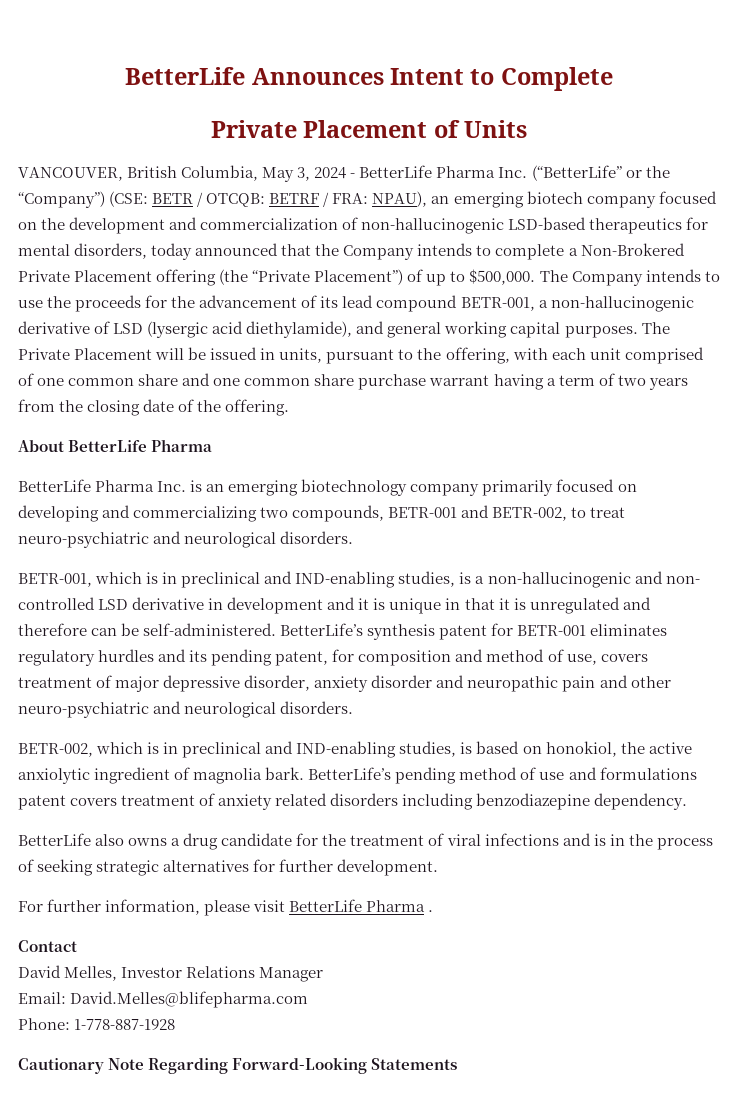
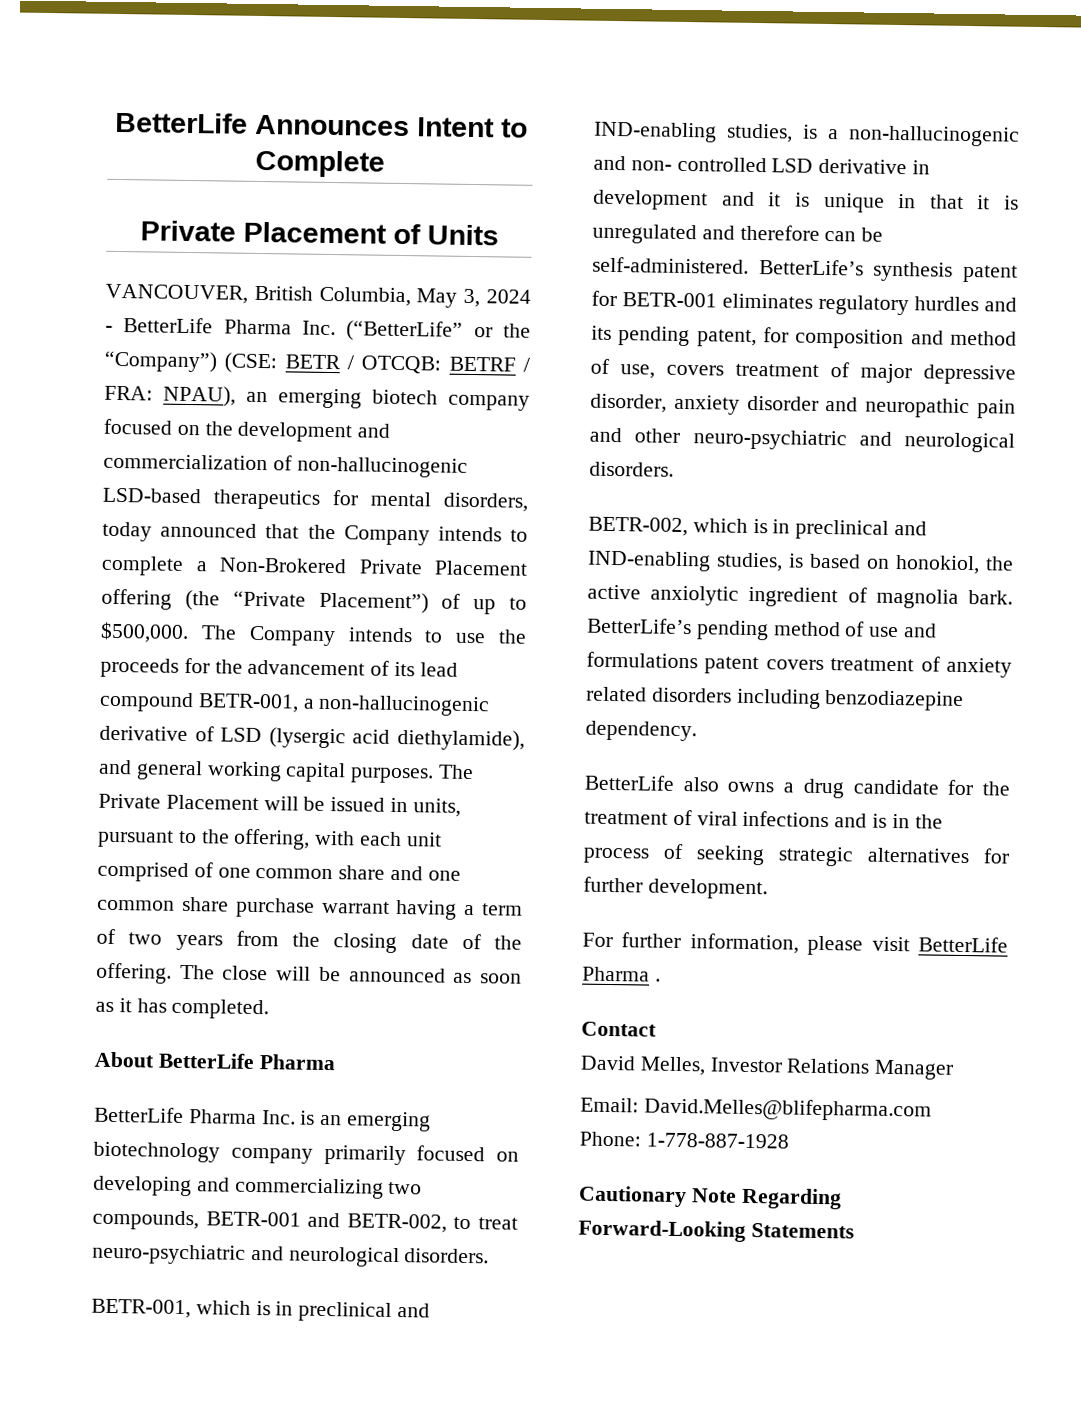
+ The close will be announced as soon as it has completed.

